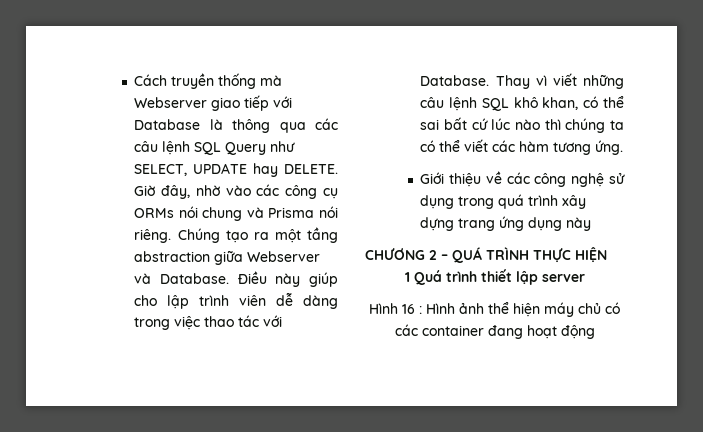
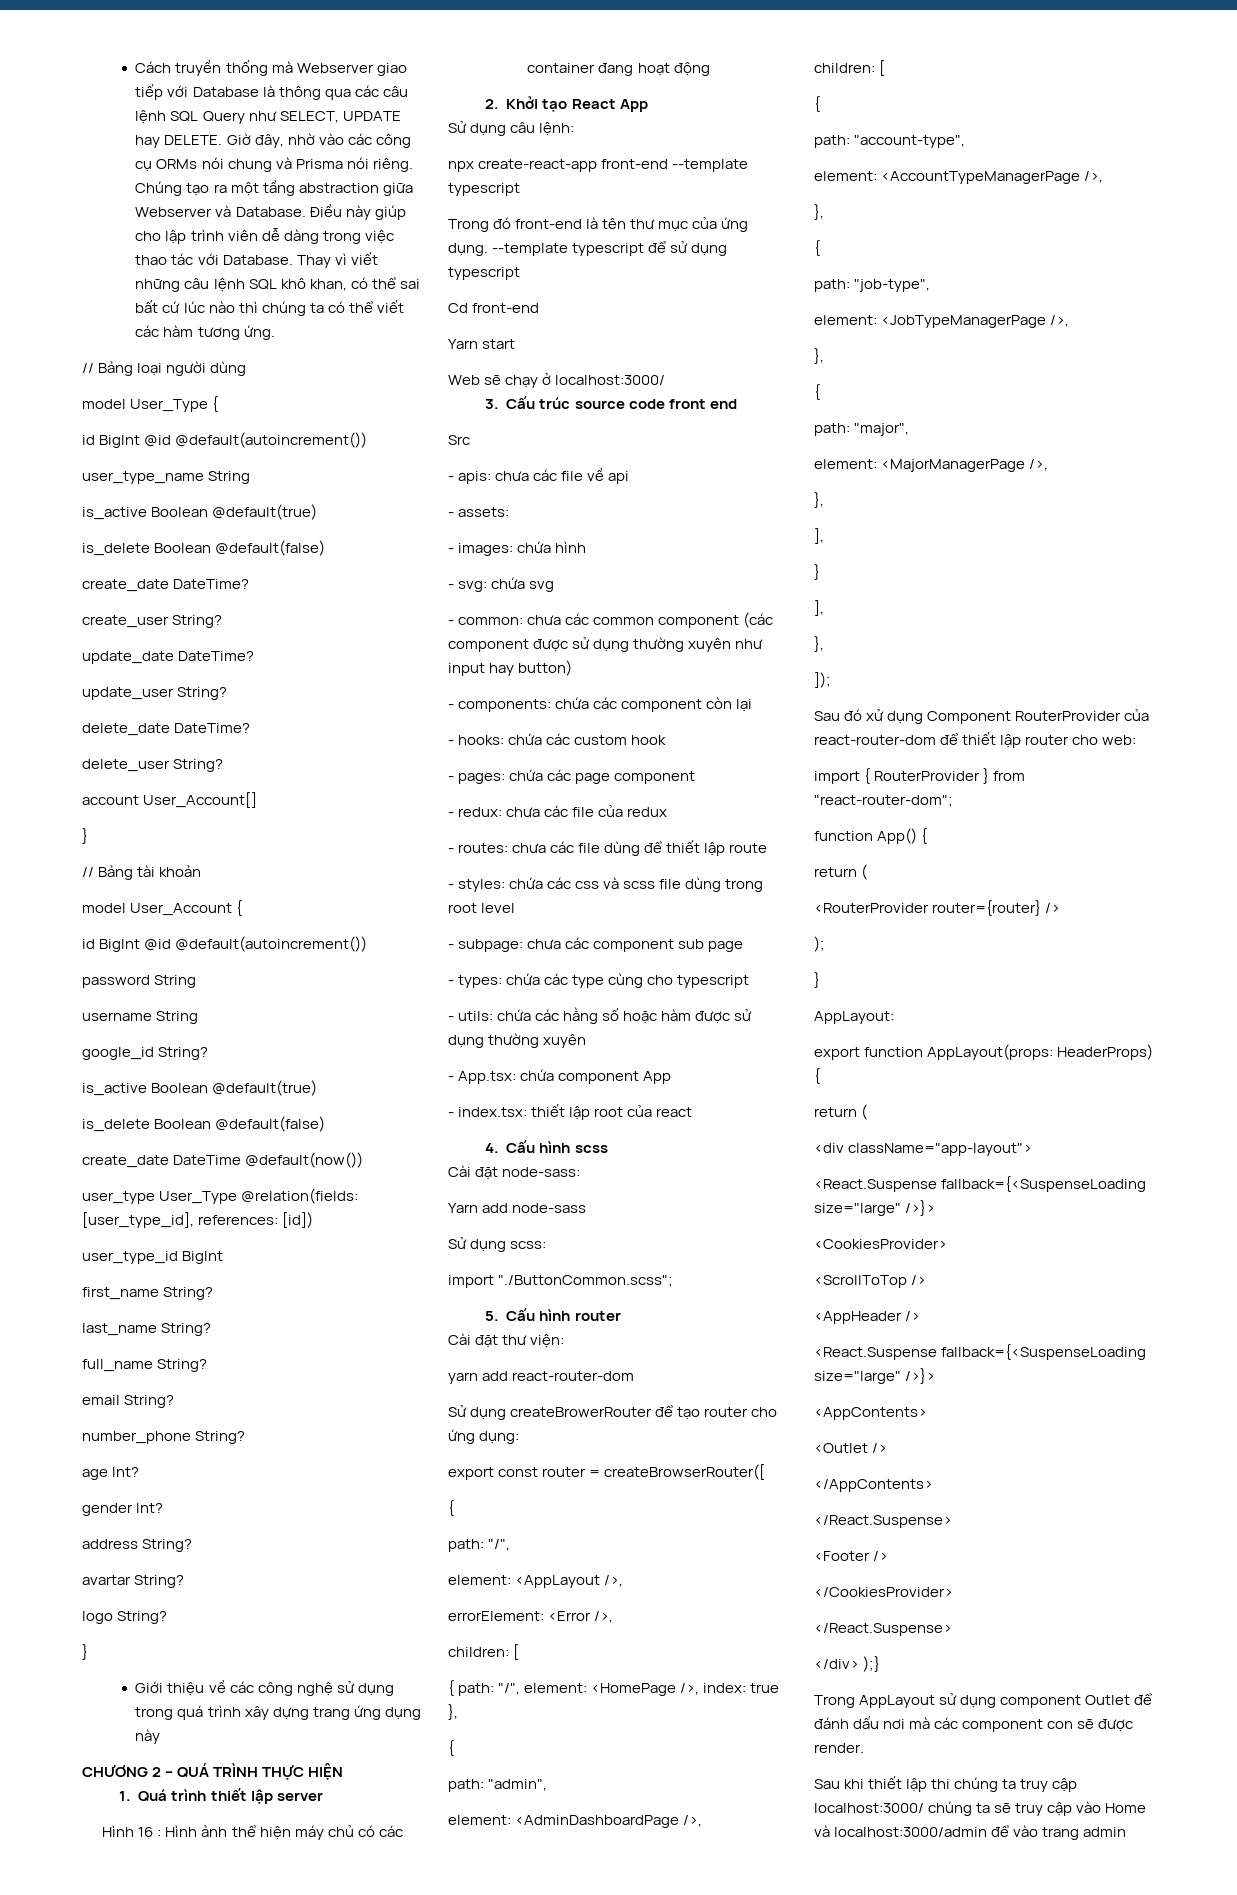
+ // Bảng loại người dùng
+ model User_Type {
+ id BigInt @id @default(autoincrement())
+ user_type_name String
+ is_active Boolean @default(true)
+ is_delete Boolean @default(false)
+ create_date DateTime?
+ create_user String?
+ update_date DateTime?
+ update_user String?
+ delete_date DateTime?
+ delete_user String?
+ account User_Account[]
+ }
+ // Bảng tài khoản
+ model User_Account {
+ id BigInt @id @default(autoincrement())
+ password String
+ username String
+ google_id String?
+ is_active Boolean @default(true)
+ is_delete Boolean @default(false)
+ create_date DateTime @default(now())
+ user_type User_Type @relation(fields: [user_type_id], references: [id])
+ user_type_id BigInt
+ first_name String?
+ last_name String?
+ full_name String?
+ email String?
+ number_phone String?
+ age Int?
+ gender Int?
+ address String?
+ avartar String?
+ logo String?
+ }
- 1 Quá trình thiết lập server
+ 1. Quá trình thiết lập server
+ 2. Khởi tạo React App
+ Sử dụng câu lệnh:
+ npx create-react-app front-end --template typescript
+ Trong đó front-end là tên thư mục của ứng dụng. --template typescript để sử dụng typescript
+ Cd front-end
+ Yarn start
+ Web sẽ chạy ở localhost:3000/
+ 3. Cấu trúc source code front end
+ Src
+ - apis: chưa các file về api
+ - assets:
+ - images: chứa hình
+ - svg: chứa svg
+ - common: chưa các common component (các component được sử dụng thường xuyên như input hay button)
+ - components: chứa các component còn lại
+ - hooks: chứa các custom hook
+ - pages: chứa các page component
+ - redux: chưa các file của redux
+ - routes: chưa các file dùng để thiết lập route
+ - styles: chứa các css và scss file dùng trong root level
+ - subpage: chưa các component sub page
+ - types: chứa các type cùng cho typescript
+ - utils: chứa các hằng số hoặc hàm được sử dụng thường xuyên
+ - App.tsx: chứa component App
+ - index.tsx: thiết lập root của react
+ 4. Cấu hình scss
+ Cài đặt node-sass:
+ Yarn add node-sass
+ Sử dụng scss:
+ import "./ButtonCommon.scss";
+ 5. Cấu hình router
+ Cài đặt thư viện:
+ yarn add react-router-dom
+ Sử dụng createBrowerRouter để tạo router cho ứng dụng:
+ export const router = createBrowserRouter([
+ {
+ path: "/",
+ element: <AppLayout />,
+ errorElement: <Error />,
+ children: [
+ { path: "/", element: <HomePage />, index: true },
+ {
+ path: "admin",
+ element: <AdminDashboardPage />,
+ children: [
+ {
+ path: "account-type",
+ element: <AccountTypeManagerPage />,
+ },
+ {
+ path: "job-type",
+ element: <JobTypeManagerPage />,
+ },
+ {
+ path: "major",
+ element: <MajorManagerPage />,
+ },
+ ],
+ }
+ ],
+ },
+ ]);
+ Sau đó xử dụng Component RouterProvider của react-router-dom để thiết lập router cho web:
+ import { RouterProvider } from "react-router-dom";
+ function App() {
+ return (
+ <RouterProvider router={router} />
+ );
+ }
+ AppLayout:
+ export function AppLayout(props: HeaderProps) {
+ return (
+ <div className="app-layout">
+ <React.Suspense fallback={<SuspenseLoading size="large" />}>
+ <CookiesProvider>
+ <ScrollToTop />
+ <AppHeader />
+ <React.Suspense fallback={<SuspenseLoading size="large" />}>
+ <AppContents>
+ <Outlet />
+ </AppContents>
+ </React.Suspense>
+ <Footer />
+ </CookiesProvider>
+ </React.Suspense>
+ </div> );}
+ Trong AppLayout sử dụng component Outlet để đánh dấu nơi mà các component con sẽ được render.
+ Sau khi thiết lập thi chúng ta truy cập localhost:3000/ chúng ta sẽ truy cập vào Home và localhost:3000/admin để vào trang admin

